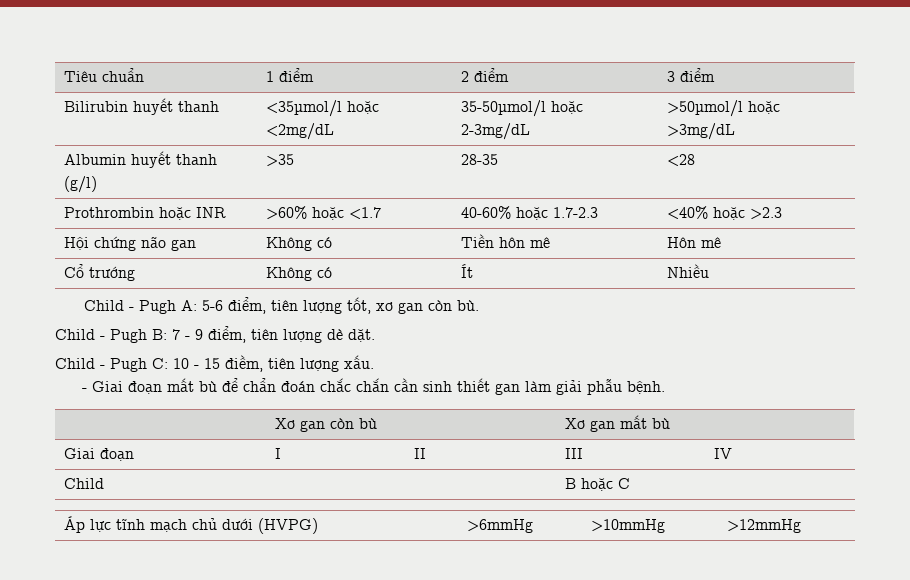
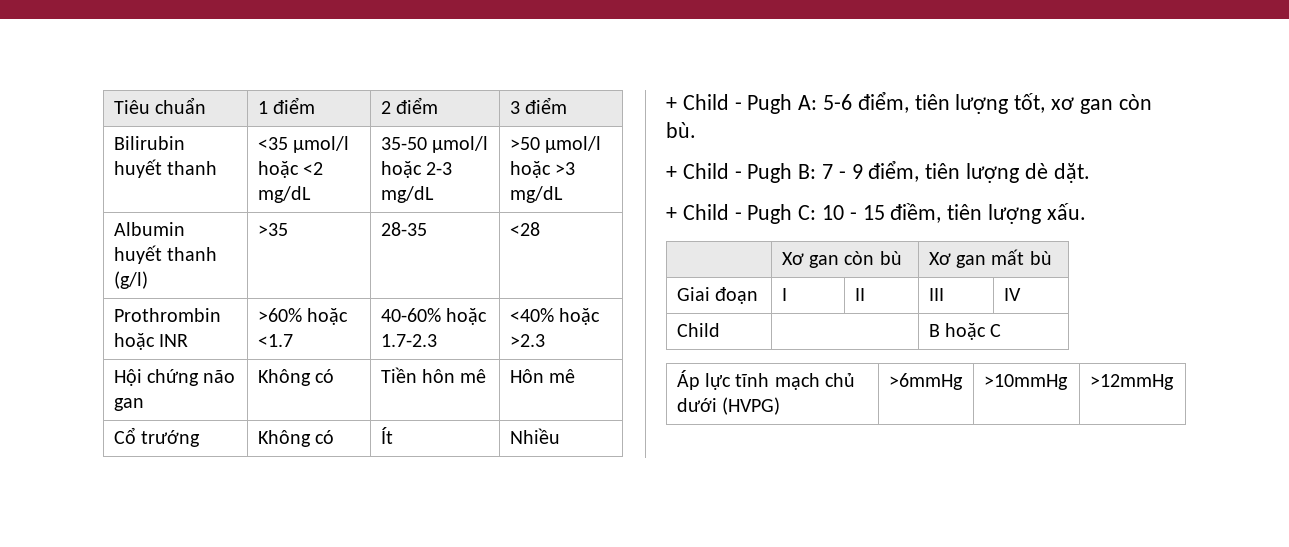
- Bilirubin huyết thanh | <35µmol/l hoặc <2mg/dL | 35-50µmol/l hoặc 2-3mg/dL | >50µmol/l hoặc >3mg/dL
+ Bilirubin huyết thanh | <35 µmol/l hoặc <2 mg/dL | 35-50 µmol/l hoặc 2-3 mg/dL | >50 µmol/l hoặc >3 mg/dL
- Child - Pugh A: 5-6 điểm, tiên lượng tốt, xơ gan còn bù.
+ + Child - Pugh A: 5-6 điểm, tiên lượng tốt, xơ gan còn bù.
- Child - Pugh B: 7 - 9 điểm, tiên lượng dè dặt.
+ + Child - Pugh B: 7 - 9 điểm, tiên lượng dè dặt.
- Child - Pugh C: 10 - 15 điềm, tiên lượng xấu.
+ + Child - Pugh C: 10 - 15 điềm, tiên lượng xấu.
- - Giai đoạn mất bù để chẩn đoán chắc chắn cần sinh thiết gan làm giải phẫu bệnh.

